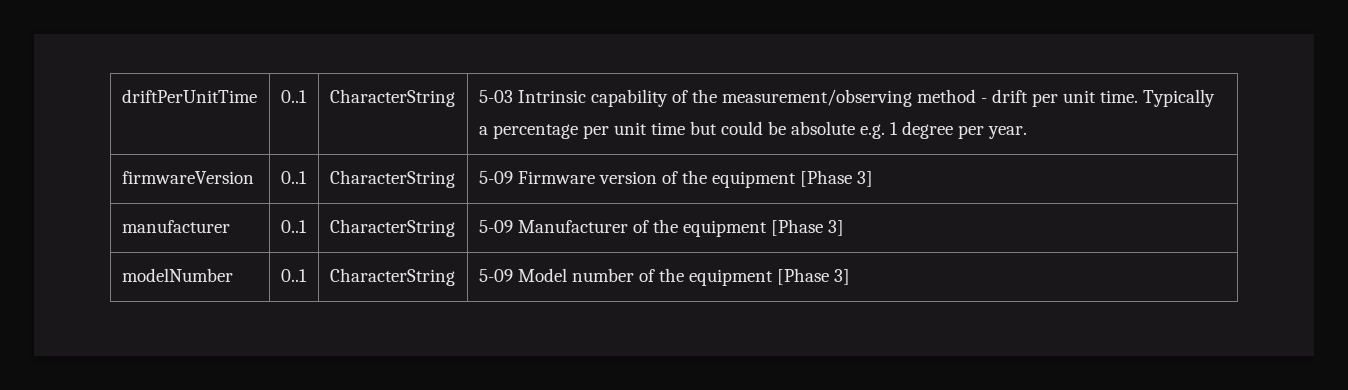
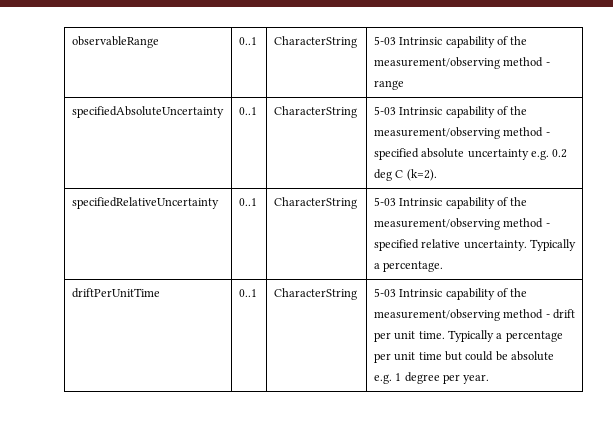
+ observableRange | 0..1 | CharacterString | 5-03 Intrinsic capability of the measurement/observing method - range
+ specifiedAbsoluteUncertainty | 0..1 | CharacterString | 5-03 Intrinsic capability of the measurement/observing method - specified absolute uncertainty e.g. 0.2 deg C (k=2).
+ specifiedRelativeUncertainty | 0..1 | CharacterString | 5-03 Intrinsic capability of the measurement/observing method - specified relative uncertainty. Typically a percentage.
- firmwareVersion | 0..1 | CharacterString | 5-09 Firmware version of the equipment [Phase 3]
- manufacturer | 0..1 | CharacterString | 5-09 Manufacturer of the equipment [Phase 3]
- modelNumber | 0..1 | CharacterString | 5-09 Model number of the equipment [Phase 3]

